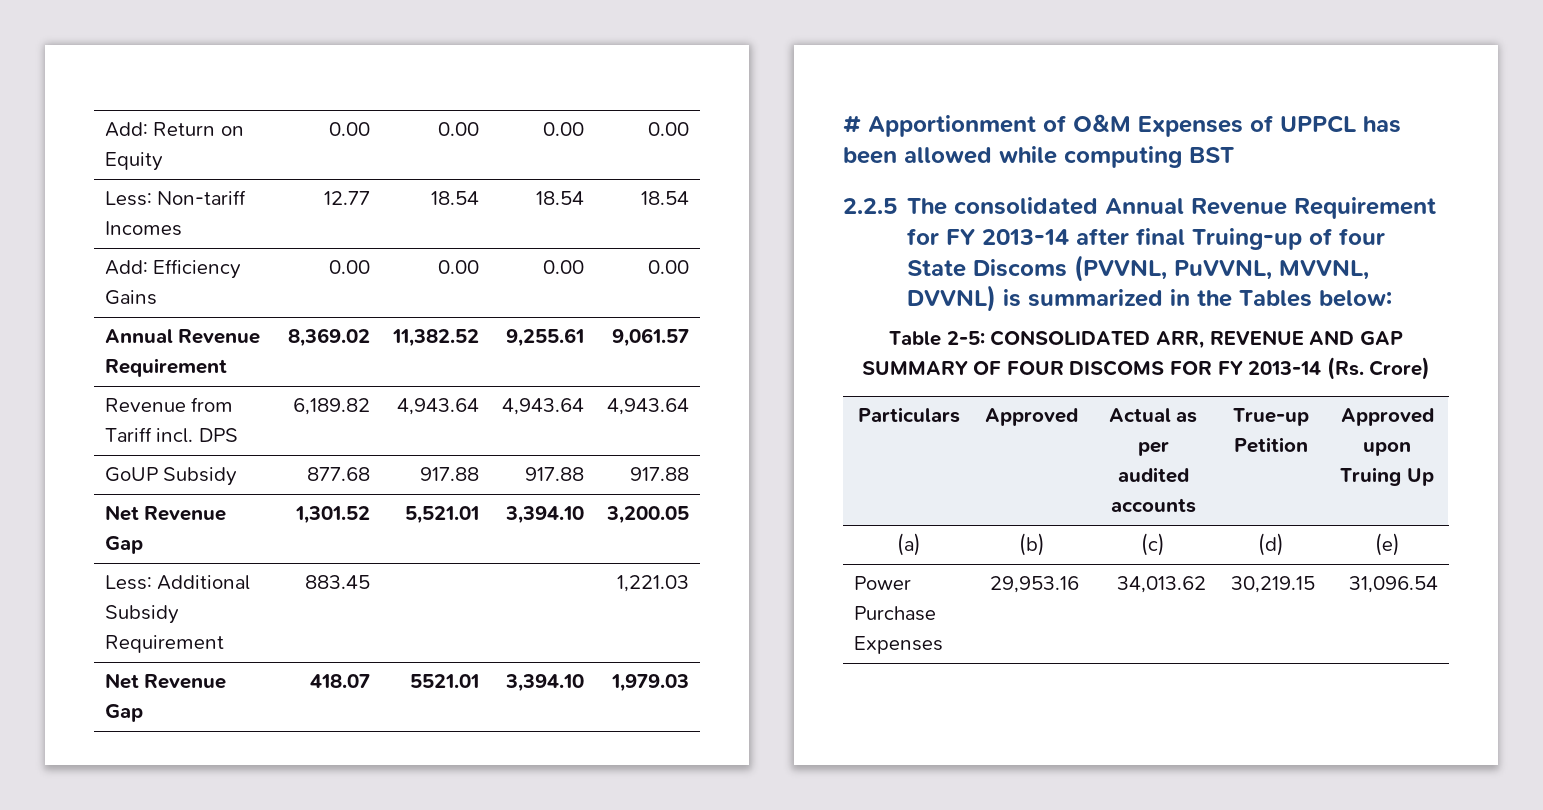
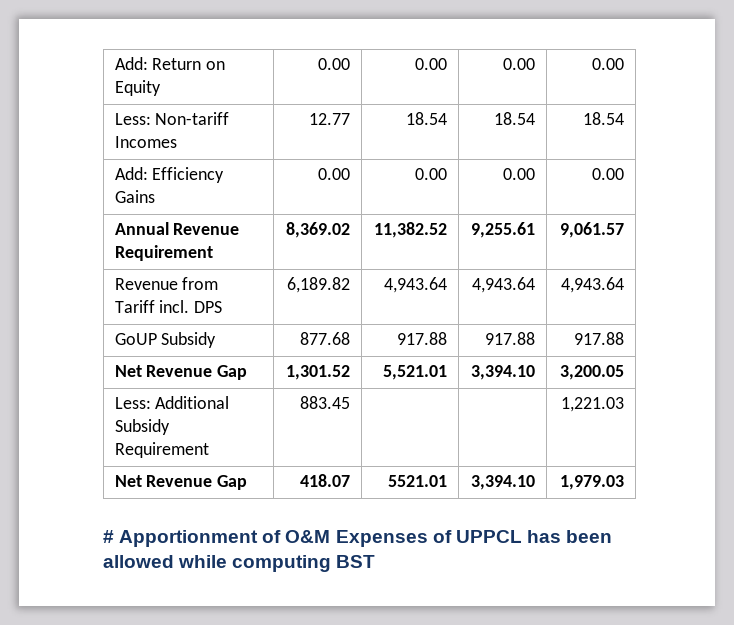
- 2.2.5 The consolidated Annual Revenue Requirement for FY 2013-14 after final Truing-up of four State Discoms (PVVNL, PuVVNL, MVVNL, DVVNL) is summarized in the Tables below:
- Table 2-5: CONSOLIDATED ARR, REVENUE AND GAP SUMMARY OF FOUR DISCOMS FOR FY 2013-14 (Rs. Crore)
- Particulars | Approved | Actual as per audited accounts | True-up Petition | Approved upon Truing Up
- (a) | (b) | (c) | (d) | (e)
- Power Purchase Expenses | 29,953.16 | 34,013.62 | 30,219.15 | 31,096.54

